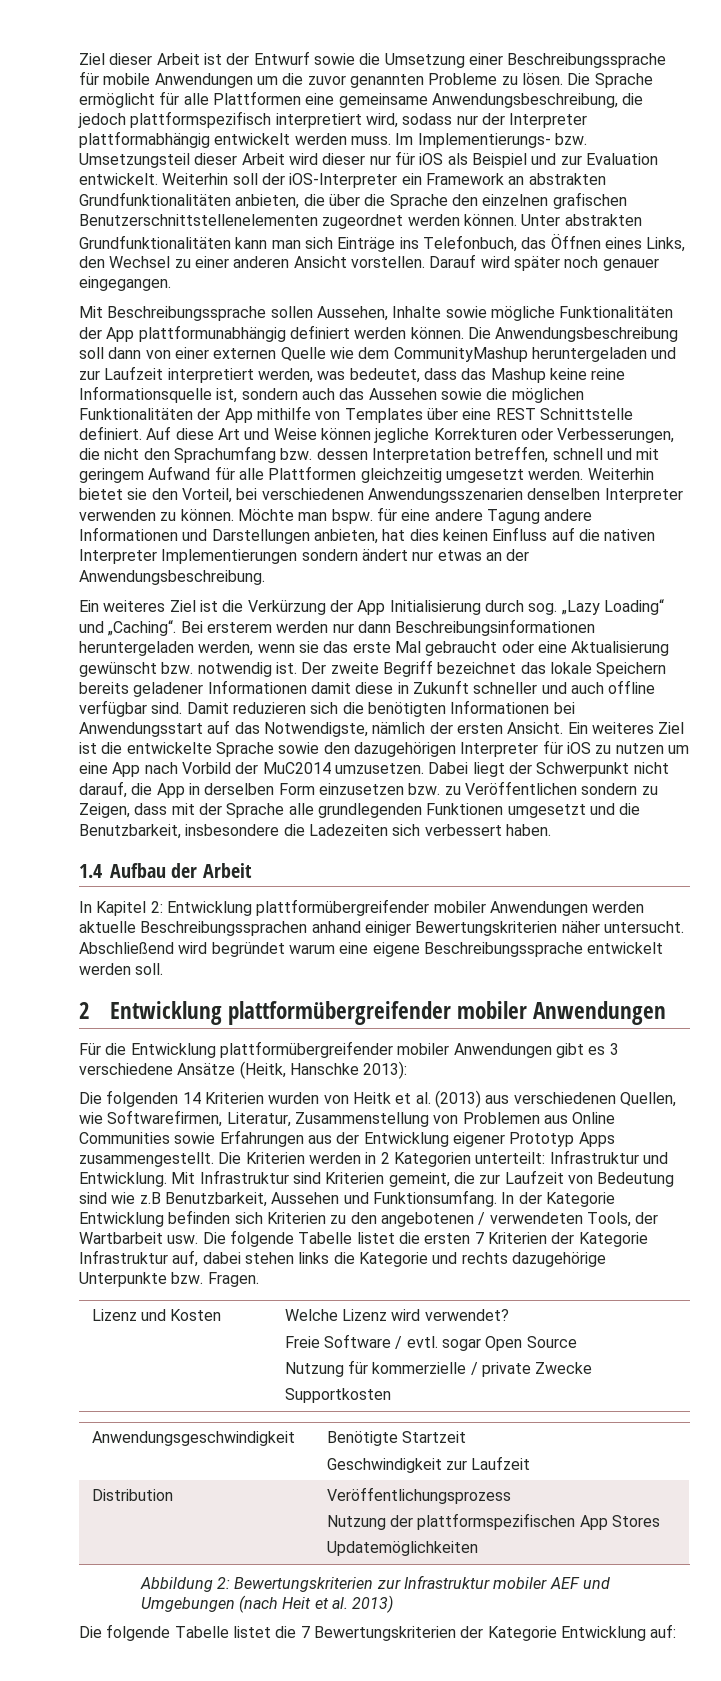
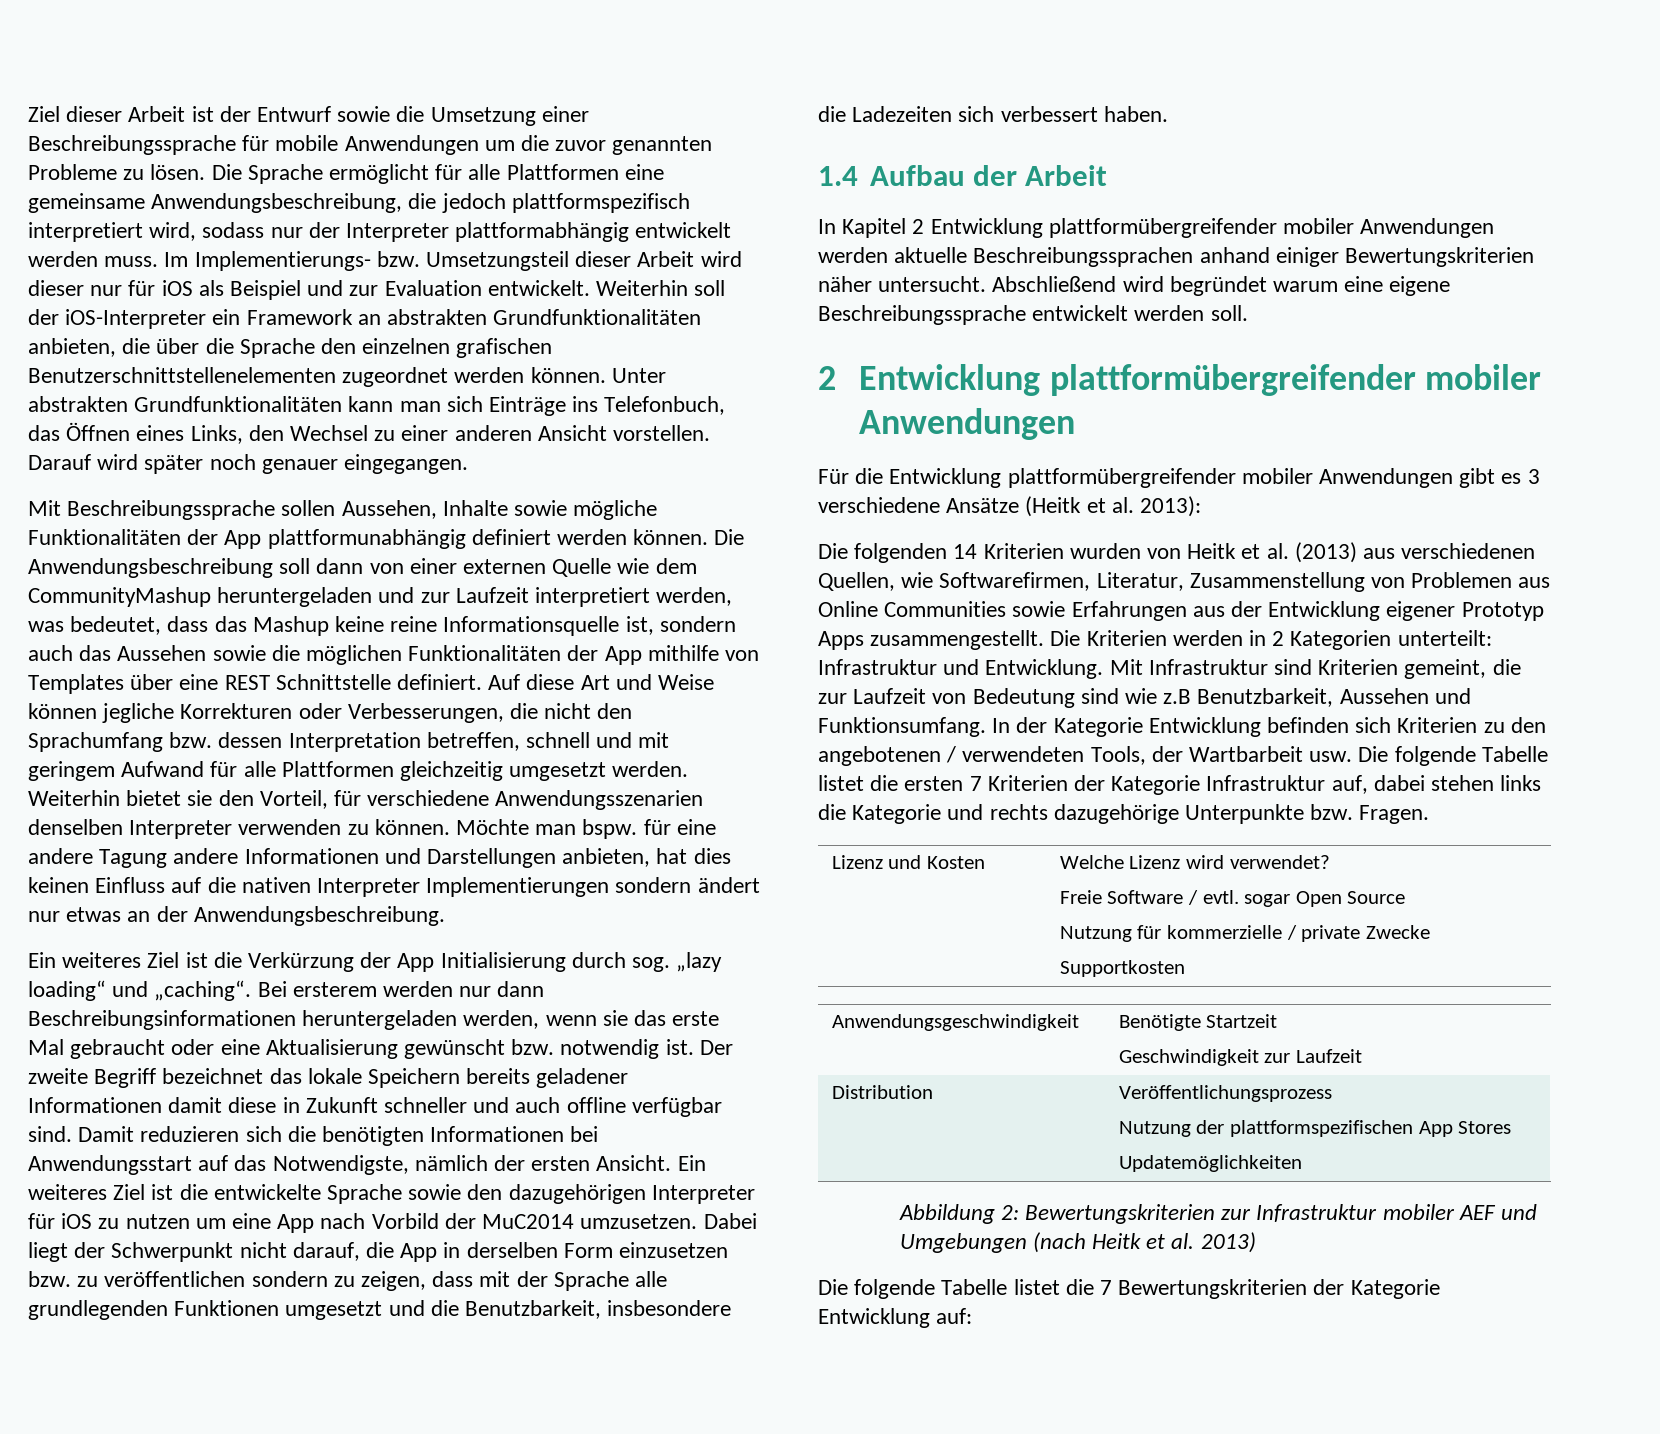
- Weiterhin bietet sie den Vorteil, bei verschiedenen Anwendungsszenarien denselben Interpreter verwenden zu können.
+ Weiterhin bietet sie den Vorteil, für verschiedene Anwendungsszenarien denselben Interpreter verwenden zu können.
- Ein weiteres Ziel ist die Verkürzung der App Initialisierung durch sog. „Lazy Loading“ und „Caching“.
+ Ein weiteres Ziel ist die Verkürzung der App Initialisierung durch sog. „lazy loading“ und „caching“.
- Dabei liegt der Schwerpunkt nicht darauf, die App in derselben Form einzusetzen bzw. zu Veröffentlichen sondern zu Zeigen, dass mit der Sprache alle grundlegenden Funktionen umgesetzt und die Benutzbarkeit, insbesondere die Ladezeiten sich verbessert haben.
+ Dabei liegt der Schwerpunkt nicht darauf, die App in derselben Form einzusetzen bzw. zu veröffentlichen sondern zu zeigen, dass mit der Sprache alle grundlegenden Funktionen umgesetzt und die Benutzbarkeit, insbesondere die Ladezeiten sich verbessert haben.
- In Kapitel 2: Entwicklung plattformübergreifender mobiler Anwendungen werden aktuelle Beschreibungssprachen anhand einiger Bewertungskriterien näher untersucht.
+ In Kapitel 2 Entwicklung plattformübergreifender mobiler Anwendungen werden aktuelle Beschreibungssprachen anhand einiger Bewertungskriterien näher untersucht.
- Für die Entwicklung plattformübergreifender mobiler Anwendungen gibt es 3 verschiedene Ansätze (Heitk, Hanschke 2013):
+ Für die Entwicklung plattformübergreifender mobiler Anwendungen gibt es 3 verschiedene Ansätze (Heitk et al. 2013):
- Abbildung 2: Bewertungskriterien zur Infrastruktur mobiler AEF und Umgebungen (nach Heit et al. 2013)
+ Abbildung 2: Bewertungskriterien zur Infrastruktur mobiler AEF und Umgebungen (nach Heitk et al. 2013)

